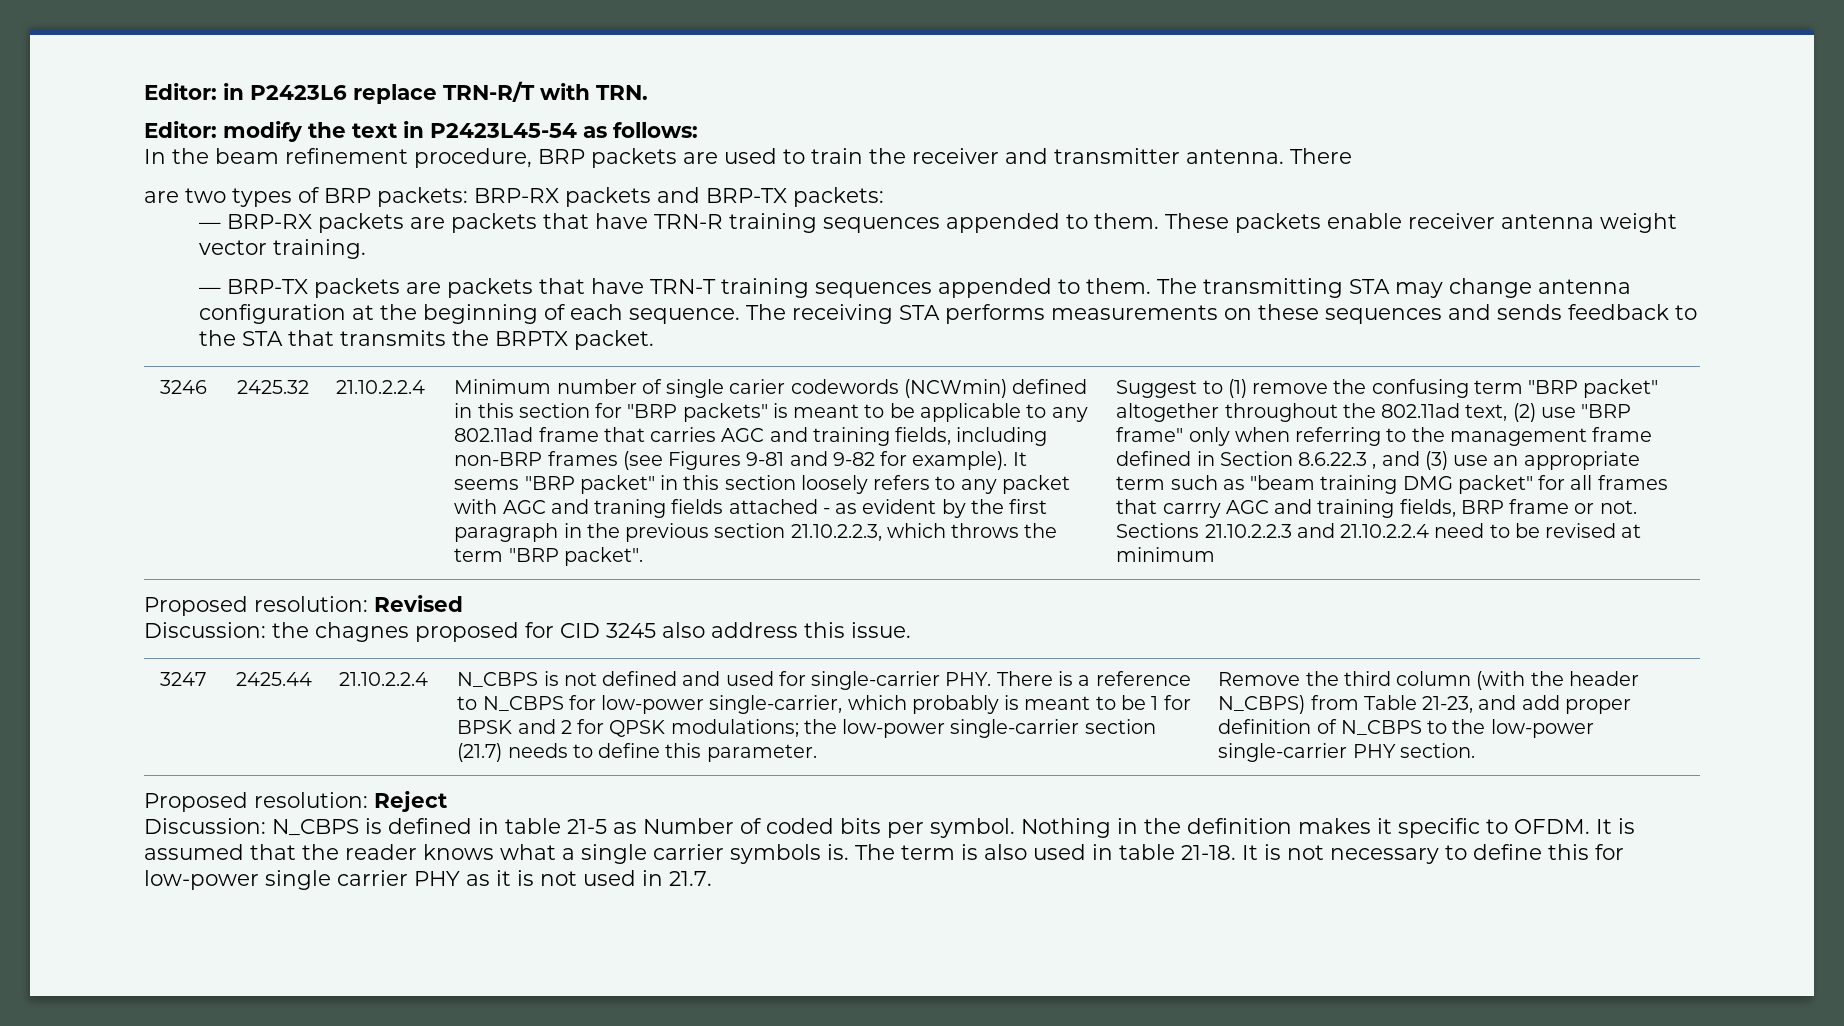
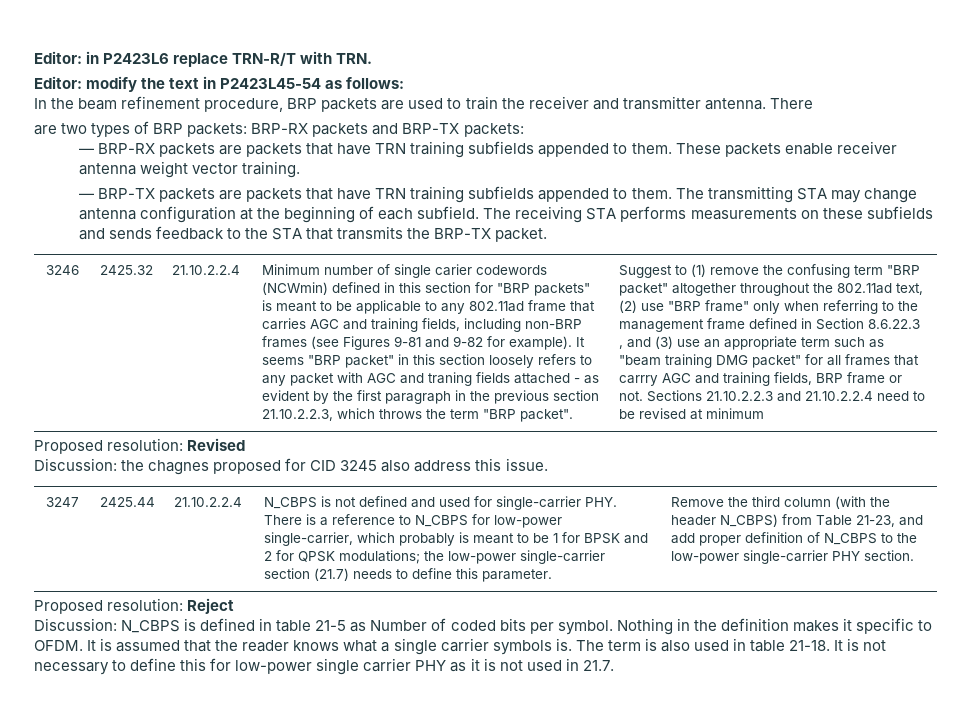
- — BRP-RX packets are packets that have TRN-R training sequences appended to them.
+ — BRP-RX packets are packets that have TRN training subfields appended to them.
- — BRP-TX packets are packets that have TRN-T training sequences appended to them.
+ — BRP-TX packets are packets that have TRN training subfields appended to them.
- The transmitting STA may change antenna configuration at the beginning of each sequence.
+ The transmitting STA may change antenna configuration at the beginning of each subfield.
- The receiving STA performs measurements on these sequences and sends feedback to the STA that transmits the BRPTX packet.
+ The receiving STA performs measurements on these subfields and sends feedback to the STA that transmits the BRP-TX packet.

